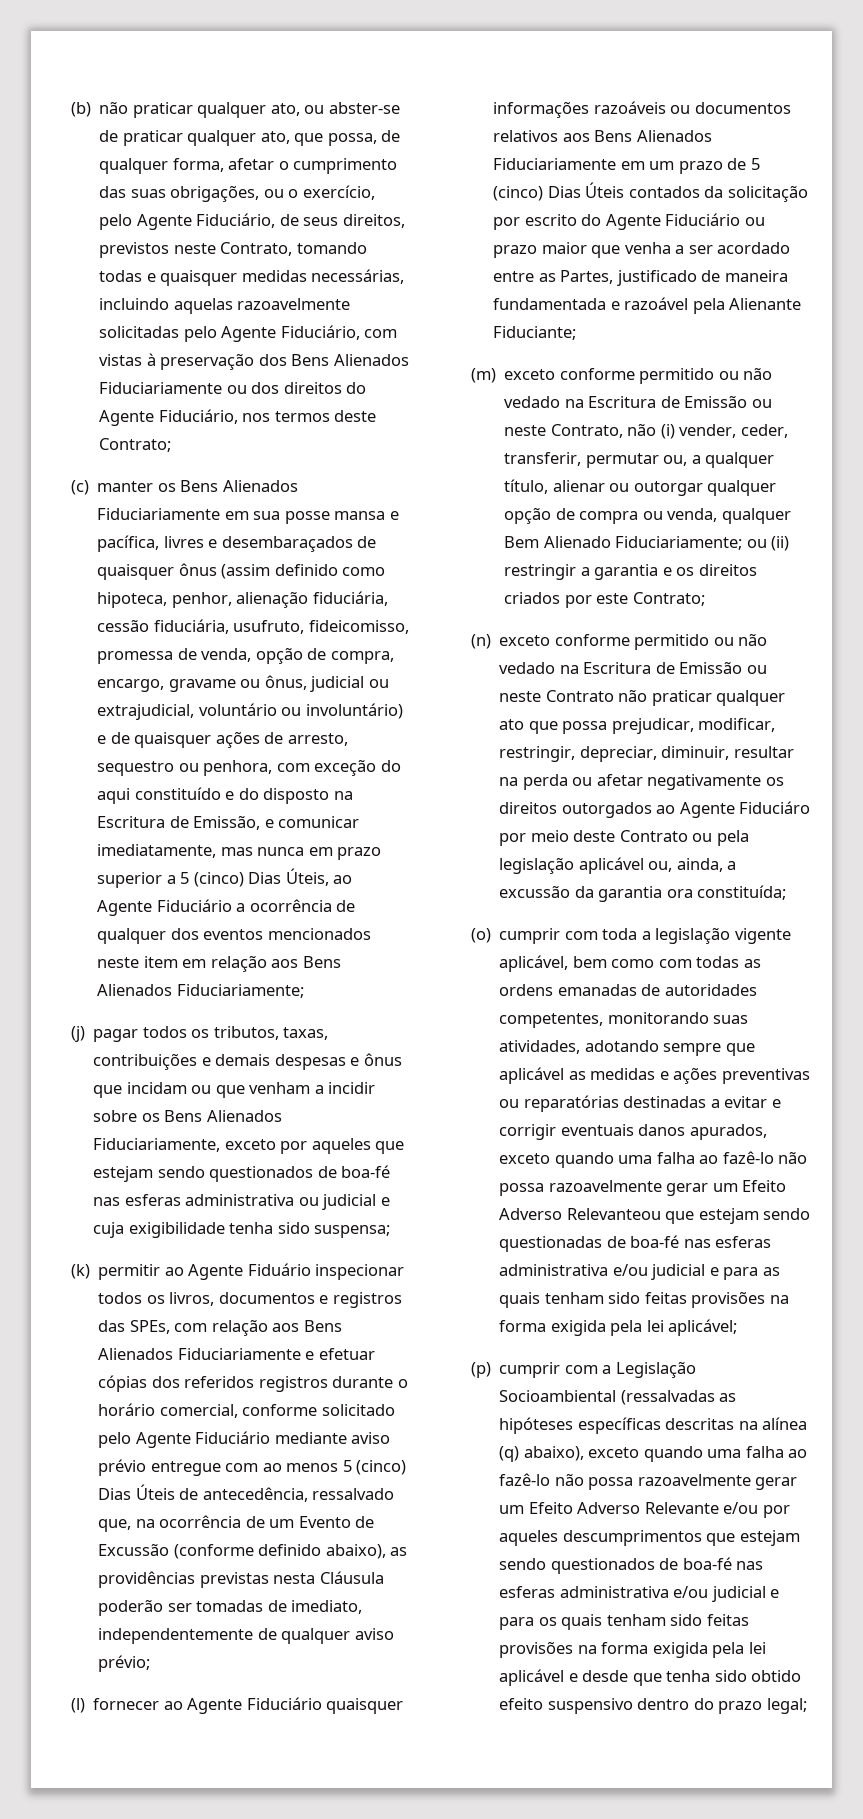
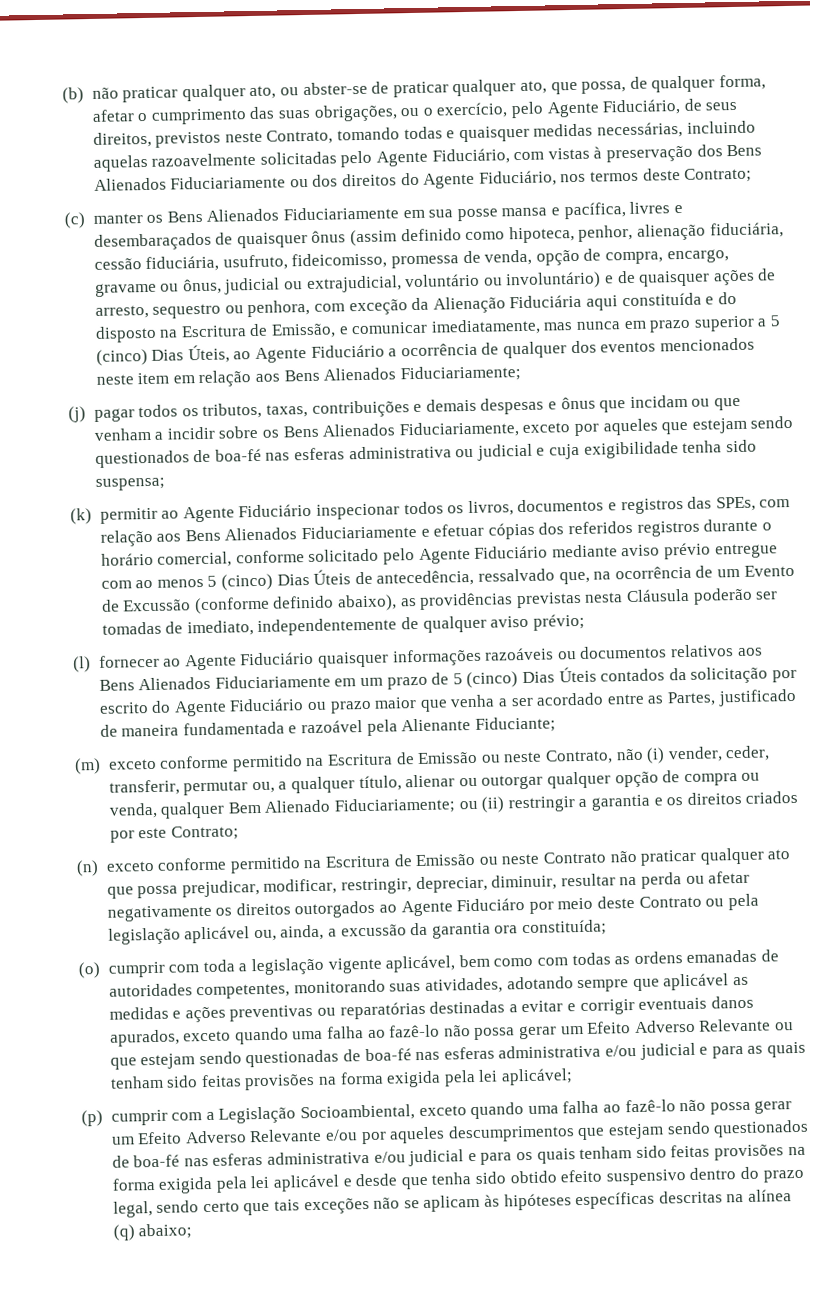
- (c) manter os Bens Alienados Fiduciariamente em sua posse mansa e pacífica, livres e desembaraçados de quaisquer ônus (assim definido como hipoteca, penhor, alienação fiduciária, cessão fiduciária, usufruto, fideicomisso, promessa de venda, opção de compra, encargo, gravame ou ônus, judicial ou extrajudicial, voluntário ou involuntário) e de quaisquer ações de arresto, sequestro ou penhora, com exceção do aqui constituído e do disposto na Escritura de Emissão, e comunicar imediatamente, mas nunca em prazo superior a 5 (cinco) Dias Úteis, ao Agente Fiduciário a ocorrência de qualquer dos eventos mencionados neste item em relação aos Bens Alienados Fiduciariamente;
+ (c) manter os Bens Alienados Fiduciariamente em sua posse mansa e pacífica, livres e desembaraçados de quaisquer ônus (assim definido como hipoteca, penhor, alienação fiduciária, cessão fiduciária, usufruto, fideicomisso, promessa de venda, opção de compra, encargo, gravame ou ônus, judicial ou extrajudicial, voluntário ou involuntário) e de quaisquer ações de arresto, sequestro ou penhora, com exceção da Alienação Fiduciária aqui constituída e do disposto na Escritura de Emissão, e comunicar imediatamente, mas nunca em prazo superior a 5 (cinco) Dias Úteis, ao Agente Fiduciário a ocorrência de qualquer dos eventos mencionados neste item em relação aos Bens Alienados Fiduciariamente;
- (k) permitir ao Agente Fiduário inspecionar todos os livros, documentos e registros das SPEs, com relação aos Bens Alienados Fiduciariamente e efetuar cópias dos referidos registros durante o horário comercial, conforme solicitado pelo Agente Fiduciário mediante aviso prévio entregue com ao menos 5 (cinco) Dias Úteis de antecedência, ressalvado que, na ocorrência de um Evento de Excussão (conforme definido abaixo), as providências previstas nesta Cláusula poderão ser tomadas de imediato, independentemente de qualquer aviso prévio;
+ (k) permitir ao Agente Fiduciário inspecionar todos os livros, documentos e registros das SPEs, com relação aos Bens Alienados Fiduciariamente e efetuar cópias dos referidos registros durante o horário comercial, conforme solicitado pelo Agente Fiduciário mediante aviso prévio entregue com ao menos 5 (cinco) Dias Úteis de antecedência, ressalvado que, na ocorrência de um Evento de Excussão (conforme definido abaixo), as providências previstas nesta Cláusula poderão ser tomadas de imediato, independentemente de qualquer aviso prévio;
- (m) exceto conforme permitido ou não vedado na Escritura de Emissão ou neste Contrato, não (i) vender, ceder, transferir, permutar ou, a qualquer título, alienar ou outorgar qualquer opção de compra ou venda, qualquer Bem Alienado Fiduciariamente; ou (ii) restringir a garantia e os direitos criados por este Contrato;
+ (m) exceto conforme permitido na Escritura de Emissão ou neste Contrato, não (i) vender, ceder, transferir, permutar ou, a qualquer título, alienar ou outorgar qualquer opção de compra ou venda, qualquer Bem Alienado Fiduciariamente; ou (ii) restringir a garantia e os direitos criados por este Contrato;
- (n) exceto conforme permitido ou não vedado na Escritura de Emissão ou neste Contrato não praticar qualquer ato que possa prejudicar, modificar, restringir, depreciar, diminuir, resultar na perda ou afetar negativamente os direitos outorgados ao Agente Fiduciáro por meio deste Contrato ou pela legislação aplicável ou, ainda, a excussão da garantia ora constituída;
+ (n) exceto conforme permitido na Escritura de Emissão ou neste Contrato não praticar qualquer ato que possa prejudicar, modificar, restringir, depreciar, diminuir, resultar na perda ou afetar negativamente os direitos outorgados ao Agente Fiduciáro por meio deste Contrato ou pela legislação aplicável ou, ainda, a excussão da garantia ora constituída;
- (o) cumprir com toda a legislação vigente aplicável, bem como com todas as ordens emanadas de autoridades competentes, monitorando suas atividades, adotando sempre que aplicável as medidas e ações preventivas ou reparatórias destinadas a evitar e corrigir eventuais danos apurados, exceto quando uma falha ao fazê-lo não possa razoavelmente gerar um Efeito Adverso Relevanteou que estejam sendo questionadas de boa-fé nas esferas administrativa e/ou judicial e para as quais tenham sido feitas provisões na forma exigida pela lei aplicável;
+ (o) cumprir com toda a legislação vigente aplicável, bem como com todas as ordens emanadas de autoridades competentes, monitorando suas atividades, adotando sempre que aplicável as medidas e ações preventivas ou reparatórias destinadas a evitar e corrigir eventuais danos apurados, exceto quando uma falha ao fazê-lo não possa gerar um Efeito Adverso Relevante ou que estejam sendo questionadas de boa-fé nas esferas administrativa e/ou judicial e para as quais tenham sido feitas provisões na forma exigida pela lei aplicável;
- (p) cumprir com a Legislação Socioambiental (ressalvadas as hipóteses específicas descritas na alínea (q) abaixo), exceto quando uma falha ao fazê-lo não possa razoavelmente gerar um Efeito Adverso Relevante e/ou por aqueles descumprimentos que estejam sendo questionados de boa-fé nas esferas administrativa e/ou judicial e para os quais tenham sido feitas provisões na forma exigida pela lei aplicável e desde que tenha sido obtido efeito suspensivo dentro do prazo legal;
+ (p) cumprir com a Legislação Socioambiental, exceto quando uma falha ao fazê-lo não possa gerar um Efeito Adverso Relevante e/ou por aqueles descumprimentos que estejam sendo questionados de boa-fé nas esferas administrativa e/ou judicial e para os quais tenham sido feitas provisões na forma exigida pela lei aplicável e desde que tenha sido obtido efeito suspensivo dentro do prazo legal, sendo certo que tais exceções não se aplicam às hipóteses específicas descritas na alínea (q) abaixo;

